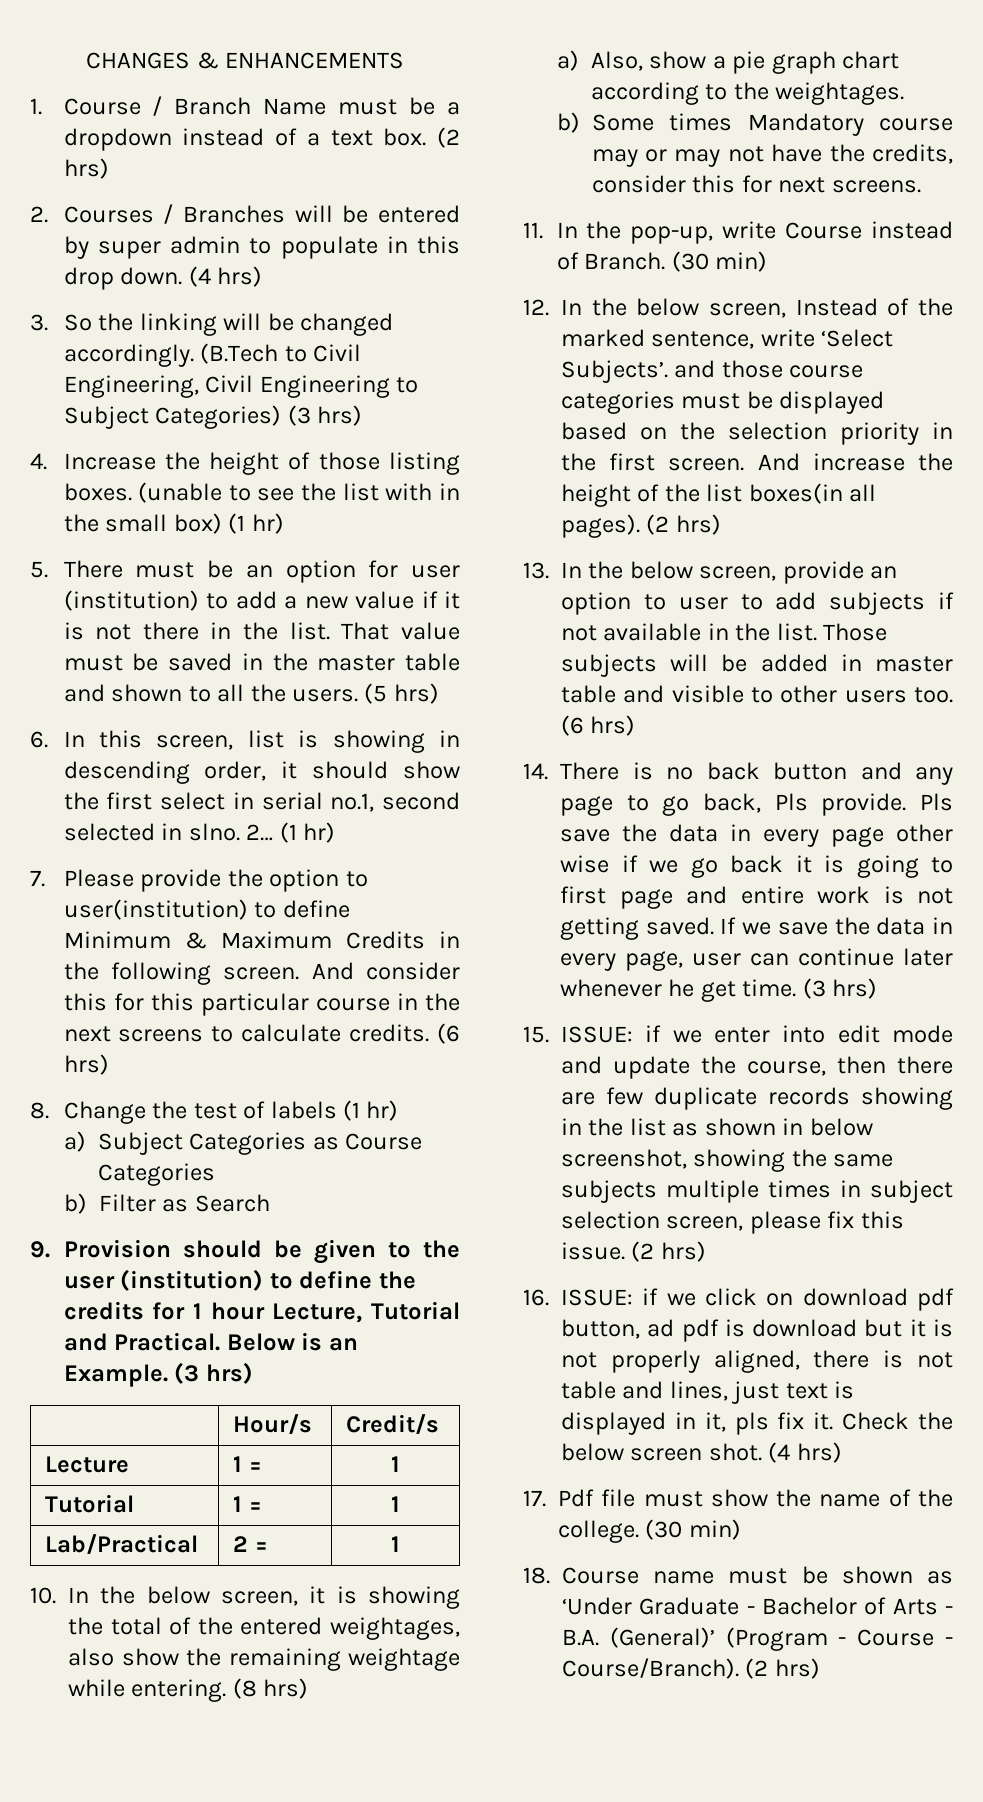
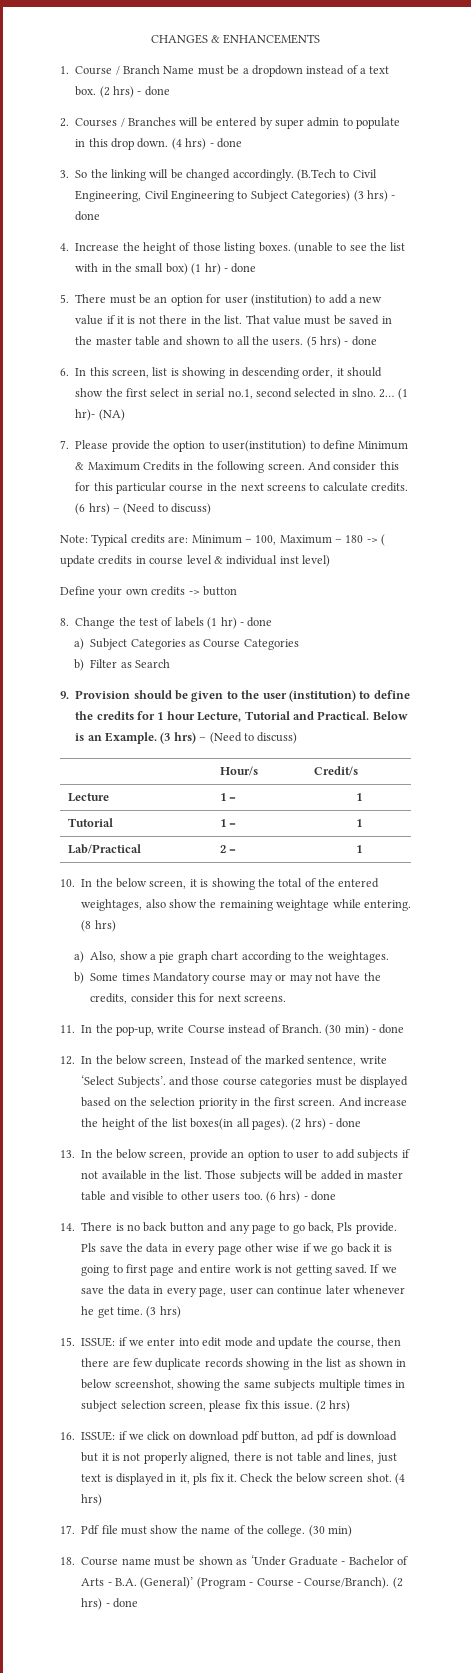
- 1. Course / Branch Name must be a dropdown instead of a text box. (2 hrs)
+ 1. Course / Branch Name must be a dropdown instead of a text box. (2 hrs) - done
- 2. Courses / Branches will be entered by super admin to populate in this drop down. (4 hrs)
+ 2. Courses / Branches will be entered by super admin to populate in this drop down. (4 hrs) - done
- (B.Tech to Civil Engineering, Civil Engineering to Subject Categories) (3 hrs)
+ (B.Tech to Civil Engineering, Civil Engineering to Subject Categories) (3 hrs) - done
- (unable to see the list with in the small box) (1 hr)
+ (unable to see the list with in the small box) (1 hr) - done
- (5 hrs)
+ (5 hrs) - done
- 2… (1 hr)
+ 2… (1 hr)- (NA)
- And consider this for this particular course in the next screens to calculate credits. (6 hrs)
+ And consider this for this particular course in the next screens to calculate credits. (6 hrs) – (Need to discuss)
+ Note: Typical credits are: Minimum – 100, Maximum – 180 -> ( update credits in course level & individual inst level)
+ Define your own credits -> button
- 8. Change the test of labels (1 hr)
+ 8. Change the test of labels (1 hr) - done
- Below is an Example. (3 hrs)
+ Below is an Example. (3 hrs) – (Need to discuss)
- 11. In the pop-up, write Course instead of Branch. (30 min)
+ 11. In the pop-up, write Course instead of Branch. (30 min) - done
- And increase the height of the list boxes(in all pages). (2 hrs)
+ And increase the height of the list boxes(in all pages). (2 hrs) - done
- Those subjects will be added in master table and visible to other users too. (6 hrs)
+ Those subjects will be added in master table and visible to other users too. (6 hrs) - done
- 18. Course name must be shown as ‘Under Graduate - Bachelor of Arts - B.A. (General)’ (Program - Course - Course/Branch). (2 hrs)
+ 18. Course name must be shown as ‘Under Graduate - Bachelor of Arts - B.A. (General)’ (Program - Course - Course/Branch). (2 hrs) - done

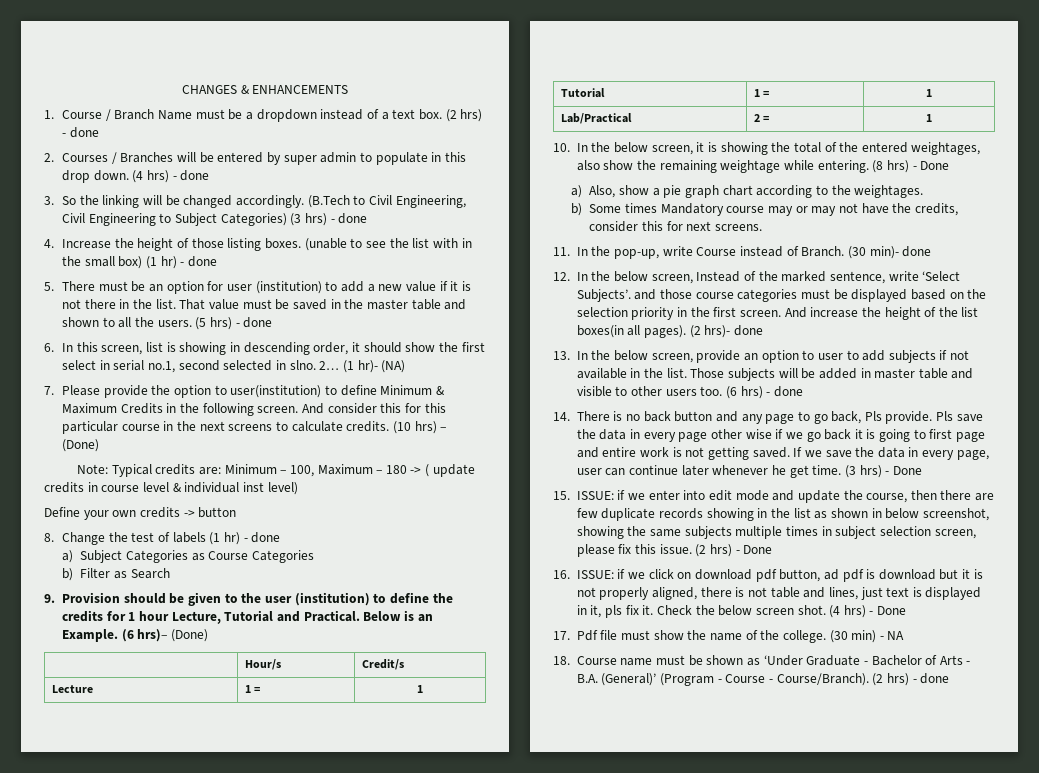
- (6 hrs) – (Need to discuss)
+ (10 hrs) – (Done)
- (3 hrs) – (Need to discuss)
+ (6 hrs)– (Done)
- (8 hrs)
+ (8 hrs) - Done
- (30 min) - done
+ (30 min)- done
- And increase the height of the list boxes(in all pages). (2 hrs) - done
+ And increase the height of the list boxes(in all pages). (2 hrs)- done
- If we save the data in every page, user can continue later whenever he get time. (3 hrs)
+ If we save the data in every page, user can continue later whenever he get time. (3 hrs) - Done
- 15. ISSUE: if we enter into edit mode and update the course, then there are few duplicate records showing in the list as shown in below screenshot, showing the same subjects multiple times in subject selection screen, please fix this issue. (2 hrs)
+ 15. ISSUE: if we enter into edit mode and update the course, then there are few duplicate records showing in the list as shown in below screenshot, showing the same subjects multiple times in subject selection screen, please fix this issue. (2 hrs) - Done
- Check the below screen shot. (4 hrs)
+ Check the below screen shot. (4 hrs) - Done
- 17. Pdf file must show the name of the college. (30 min)
+ 17. Pdf file must show the name of the college. (30 min) - NA

